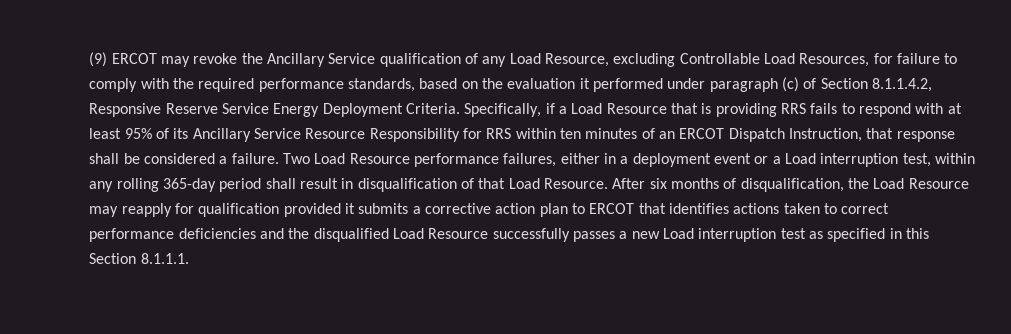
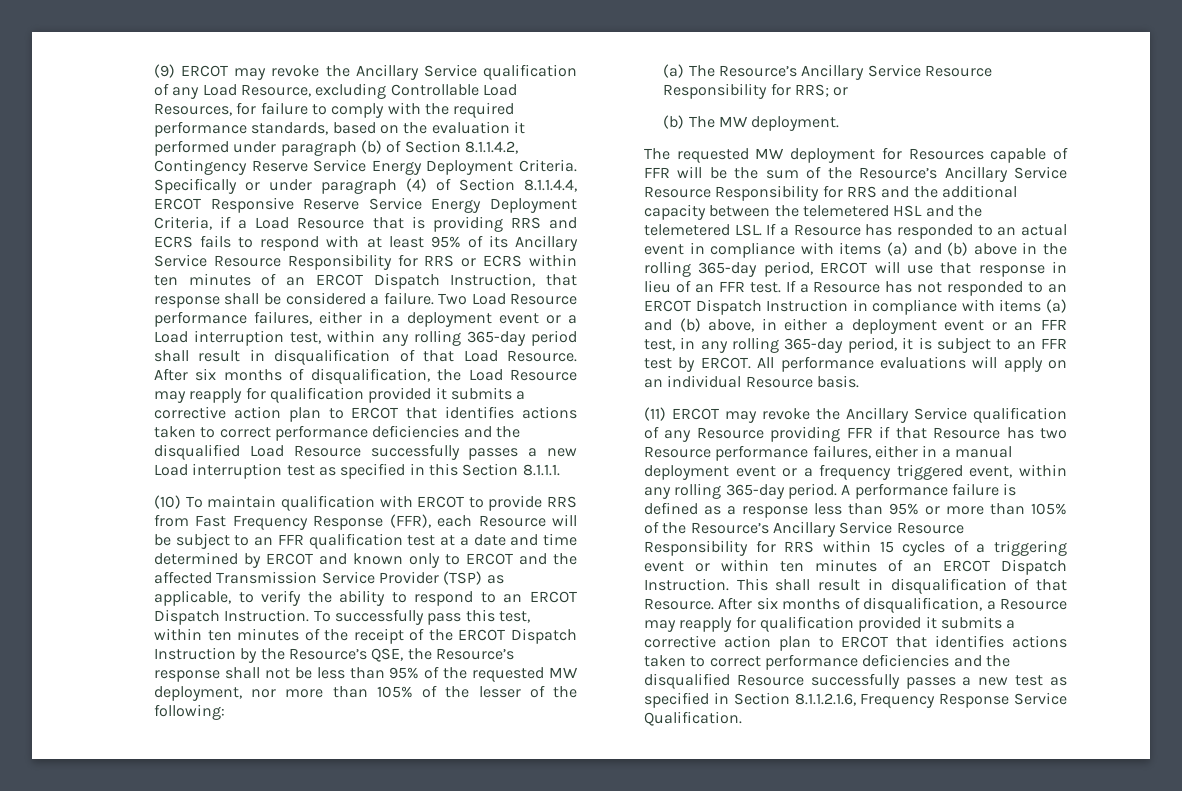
- (9) ERCOT may revoke the Ancillary Service qualification of any Load Resource, excluding Controllable Load Resources, for failure to comply with the required performance standards, based on the evaluation it performed under paragraph (c) of Section 8.1.1.4.2, Responsive Reserve Service Energy Deployment Criteria. Specifically, if a Load Resource that is providing RRS fails to respond with at least 95% of its Ancillary Service Resource Responsibility for RRS within ten minutes of an ERCOT Dispatch Instruction, that response shall be considered a failure.
+ (9) ERCOT may revoke the Ancillary Service qualification of any Load Resource, excluding Controllable Load Resources, for failure to comply with the required performance standards, based on the evaluation it performed under paragraph (b) of Section 8.1.1.4.2, Contingency Reserve Service Energy Deployment Criteria. Specifically or under paragraph (4) of Section 8.1.1.4.4, ERCOT Responsive Reserve Service Energy Deployment Criteria, if a Load Resource that is providing RRS and ECRS fails to respond with at least 95% of its Ancillary Service Resource Responsibility for RRS or ECRS within ten minutes of an ERCOT Dispatch Instruction, that response shall be considered a failure.
+ (10) To maintain qualification with ERCOT to provide RRS from Fast Frequency Response (FFR), each Resource will be subject to an FFR qualification test at a date and time determined by ERCOT and known only to ERCOT and the affected Transmission Service Provider (TSP) as applicable, to verify the ability to respond to an ERCOT Dispatch Instruction. To successfully pass this test, within ten minutes of the receipt of the ERCOT Dispatch Instruction by the Resource’s QSE, the Resource’s response shall not be less than 95% of the requested MW deployment, nor more than 105% of the lesser of the following:
+ (a) The Resource’s Ancillary Service Resource Responsibility for RRS; or
+ (b) The MW deployment.
+ The requested MW deployment for Resources capable of FFR will be the sum of the Resource’s Ancillary Service Resource Responsibility for RRS and the additional capacity between the telemetered HSL and the telemetered LSL. If a Resource has responded to an actual event in compliance with items (a) and (b) above in the rolling 365-day period, ERCOT will use that response in lieu of an FFR test. If a Resource has not responded to an ERCOT Dispatch Instruction in compliance with items (a) and (b) above, in either a deployment event or an FFR test, in any rolling 365-day period, it is subject to an FFR test by ERCOT. All performance evaluations will apply on an individual Resource basis.
+ (11) ERCOT may revoke the Ancillary Service qualification of any Resource providing FFR if that Resource has two Resource performance failures, either in a manual deployment event or a frequency triggered event, within any rolling 365-day period. A performance failure is defined as a response less than 95% or more than 105% of the Resource’s Ancillary Service Resource Responsibility for RRS within 15 cycles of a triggering event or within ten minutes of an ERCOT Dispatch Instruction. This shall result in disqualification of that Resource. After six months of disqualification, a Resource may reapply for qualification provided it submits a corrective action plan to ERCOT that identifies actions taken to correct performance deficiencies and the disqualified Resource successfully passes a new test as specified in Section 8.1.1.2.1.6, Frequency Response Service Qualification.

